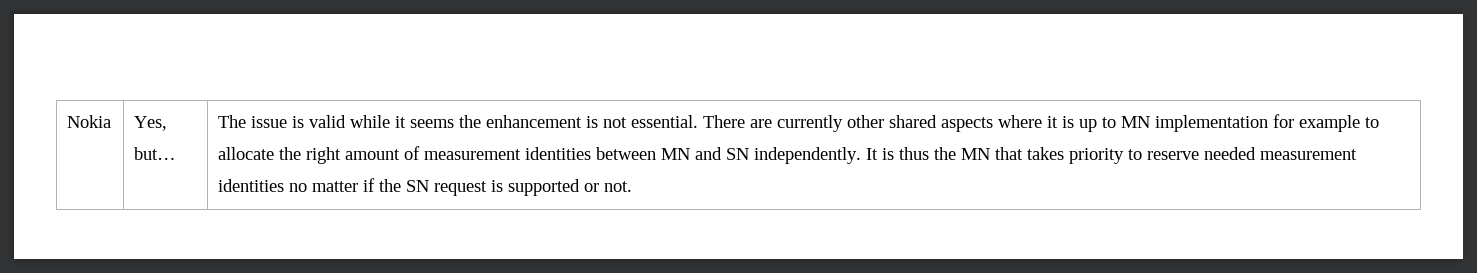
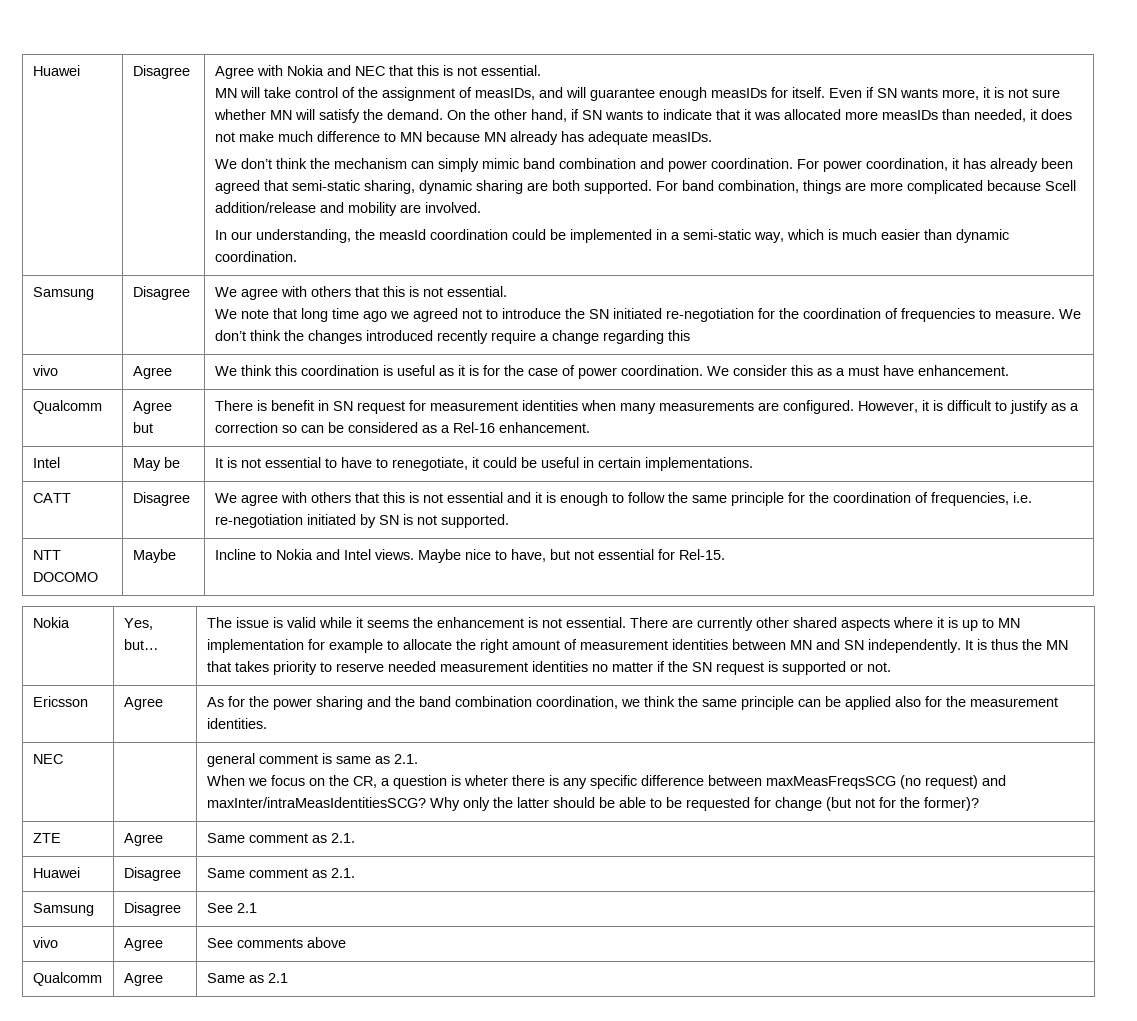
+ Huawei | Disagree | Agree with Nokia and NEC that this is not essential.
+ MN will take control of the assignment of measIDs, and will guarantee enough measIDs for itself. Even if SN wants more, it is not sure whether MN will satisfy the demand. On the other hand, if SN wants to indicate that it was allocated more measIDs than needed, it does not make much difference to MN because MN already has adequate measIDs.
+ We don’t think the mechanism can simply mimic band combination and power coordination. For power coordination, it has already been agreed that semi-static sharing, dynamic sharing are both supported. For band combination, things are more complicated because Scell addition/release and mobility are involved.
+ In our understanding, the measId coordination could be implemented in a semi-static way, which is much easier than dynamic coordination.
+ Samsung | Disagree | We agree with others that this is not essential.
+ We note that long time ago we agreed not to introduce the SN initiated re-negotiation for the coordination of frequencies to measure. We don’t think the changes introduced recently require a change regarding this
+ vivo | Agree | We think this coordination is useful as it is for the case of power coordination. We consider this as a must have enhancement.
+ Qualcomm | Agree but | There is benefit in SN request for measurement identities when many measurements are configured. However, it is difficult to justify as a correction so can be considered as a Rel-16 enhancement.
+ Intel | May be | It is not essential to have to renegotiate, it could be useful in certain implementations.
+ CATT | Disagree | We agree with others that this is not essential and it is enough to follow the same principle for the coordination of frequencies, i.e. re-negotiation initiated by SN is not supported.
+ NTT DOCOMO | Maybe | Incline to Nokia and Intel views. Maybe nice to have, but not essential for Rel-15.
+ Ericsson | Agree | As for the power sharing and the band combination coordination, we think the same principle can be applied also for the measurement identities.
+ NEC | | general comment is same as 2.1.
+ When we focus on the CR, a question is wheter there is any specific difference between maxMeasFreqsSCG (no request) and maxInter/intraMeasIdentitiesSCG? Why only the latter should be able to be requested for change (but not for the former)?
+ ZTE | Agree | Same comment as 2.1.
+ Huawei | Disagree | Same comment as 2.1.
+ Samsung | Disagree | See 2.1
+ vivo | Agree | See comments above
+ Qualcomm | Agree | Same as 2.1

